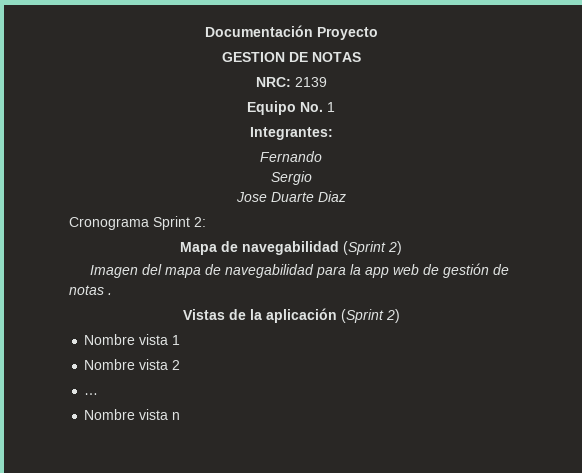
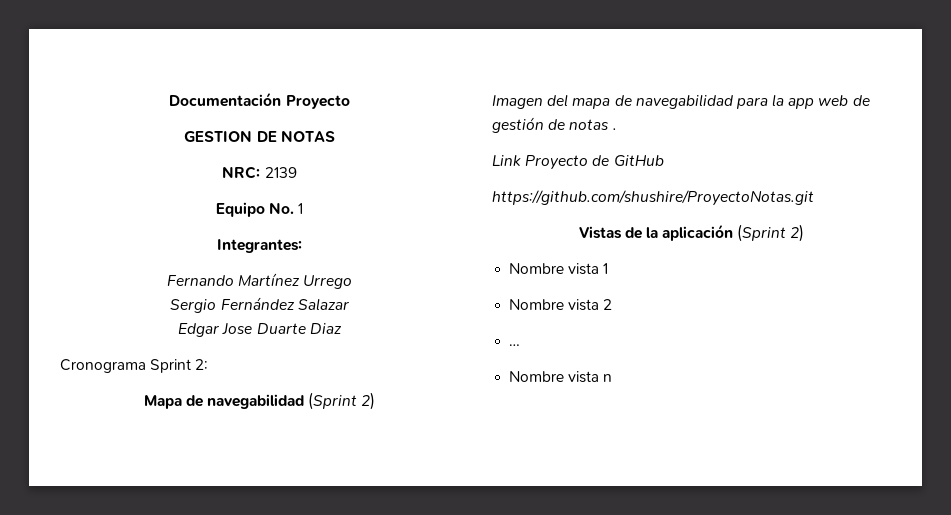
- Fernando
+ Fernando Martínez Urrego
- Sergio
- Jose Duarte Diaz
+ Sergio Fernández Salazar
+ Edgar Jose Duarte Diaz
+ Link Proyecto de GitHub
+ https://github.com/shushire/ProyectoNotas.git

